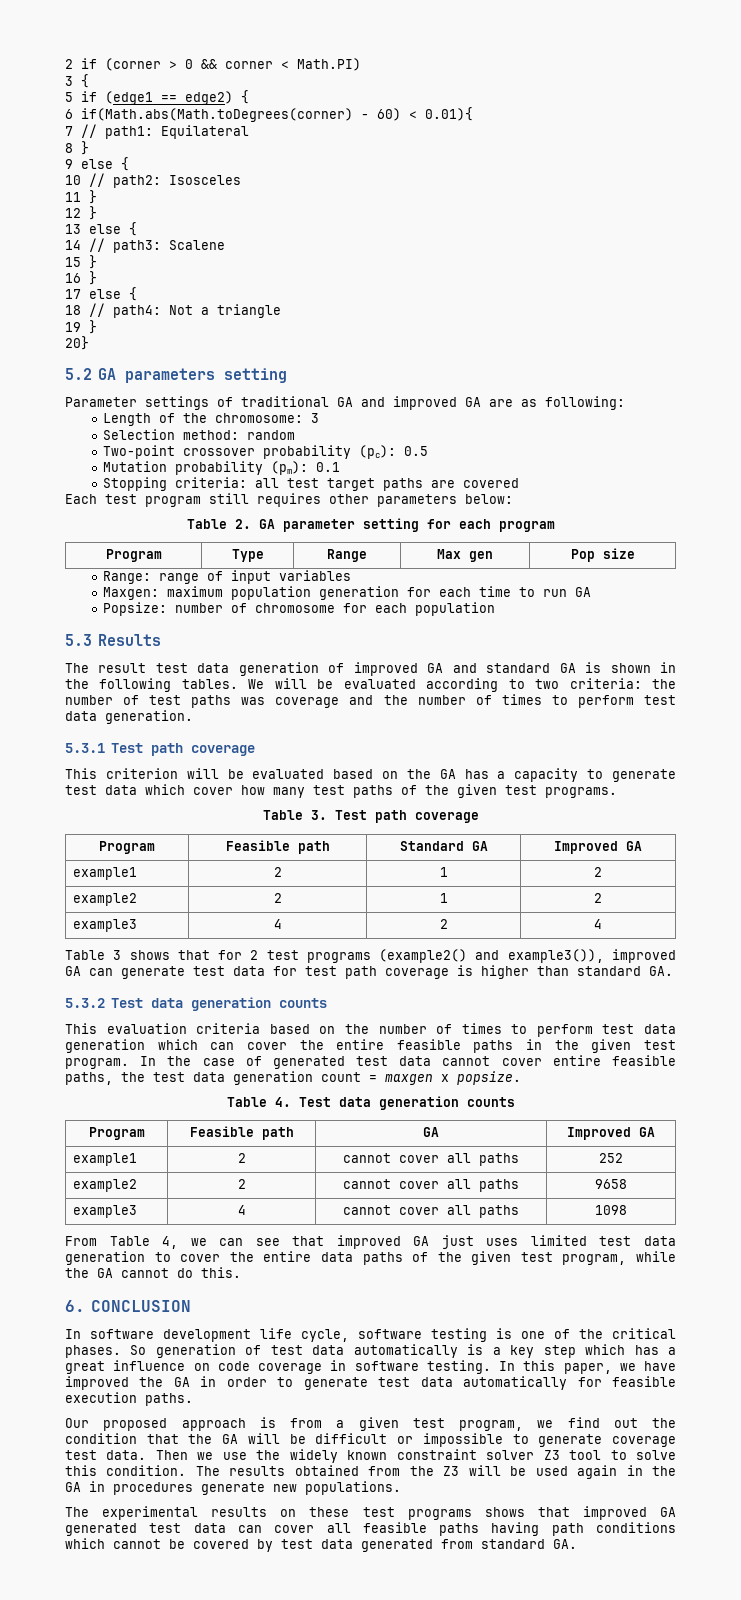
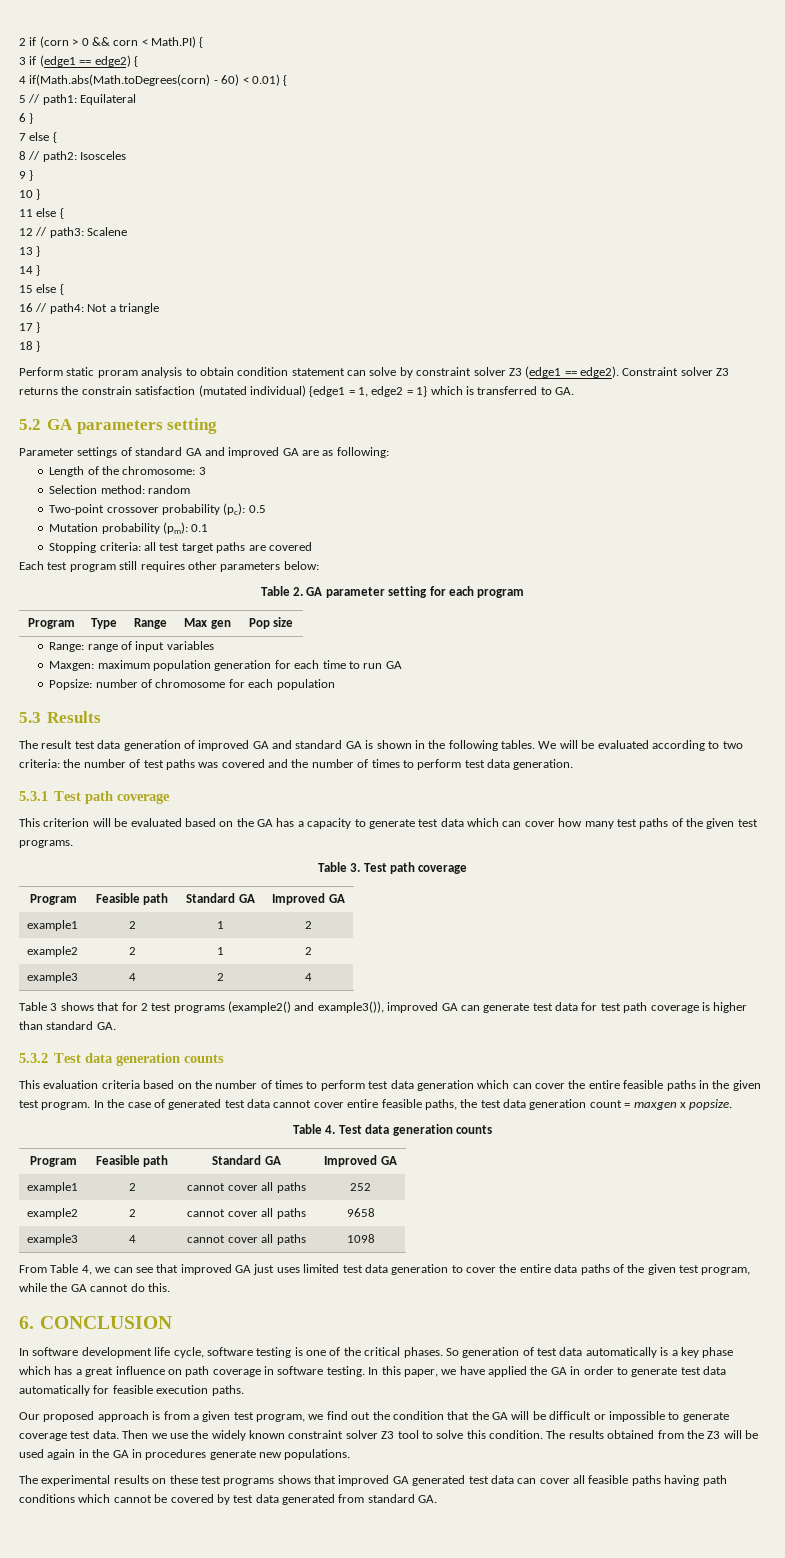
- 2 if (corner > 0 && corner < Math.PI)
- 3 {
- 5 if (edge1 == edge2) {
+ 2 if (corn > 0 && corn < Math.PI) {
+ 3 if (edge1 == edge2) {
- 6 if(Math.abs(Math.toDegrees(corner) - 60) < 0.01){
- 7 // path1: Equilateral
+ 4 if(Math.abs(Math.toDegrees(corn) - 60) < 0.01) {
+ 5 // path1: Equilateral
- 8 }
- 9 else {
- 10 // path2: Isosceles
+ 6 }
+ 7 else {
+ 8 // path2: Isosceles
- 11 }
- 12 }
- 13 else {
- 14 // path3: Scalene
+ 9 }
+ 10 }
+ 11 else {
+ 12 // path3: Scalene
- 15 }
- 16 }
- 17 else {
- 18 // path4: Not a triangle
+ 13 }
+ 14 }
+ 15 else {
+ 16 // path4: Not a triangle
- 19 }
- 20}
+ 17 }
+ 18 }
+ Perform static proram analysis to obtain condition statement can solve by constraint solver Z3 (edge1 == edge2). Constraint solver Z3 returns the constrain satisfaction (mutated individual) {edge1 = 1, edge2 = 1} which is transferred to GA.
- Parameter settings of traditional GA and improved GA are as following:
+ Parameter settings of standard GA and improved GA are as following:
- We will be evaluated according to two criteria: the number of test paths was coverage and the number of times to perform test data generation.
+ We will be evaluated according to two criteria: the number of test paths was covered and the number of times to perform test data generation.
- This criterion will be evaluated based on the GA has a capacity to generate test data which cover how many test paths of the given test programs.
+ This criterion will be evaluated based on the GA has a capacity to generate test data which can cover how many test paths of the given test programs.
  Table 4. Test data generation counts
- Program | Feasible path | GA | Improved GA
+ Program | Feasible path | Standard GA | Improved GA
- So generation of test data automatically is a key step which has a great influence on code coverage in software testing.
+ So generation of test data automatically is a key phase which has a great influence on path coverage in software testing.
- In this paper, we have improved the GA in order to generate test data automatically for feasible execution paths.
+ In this paper, we have applied the GA in order to generate test data automatically for feasible execution paths.

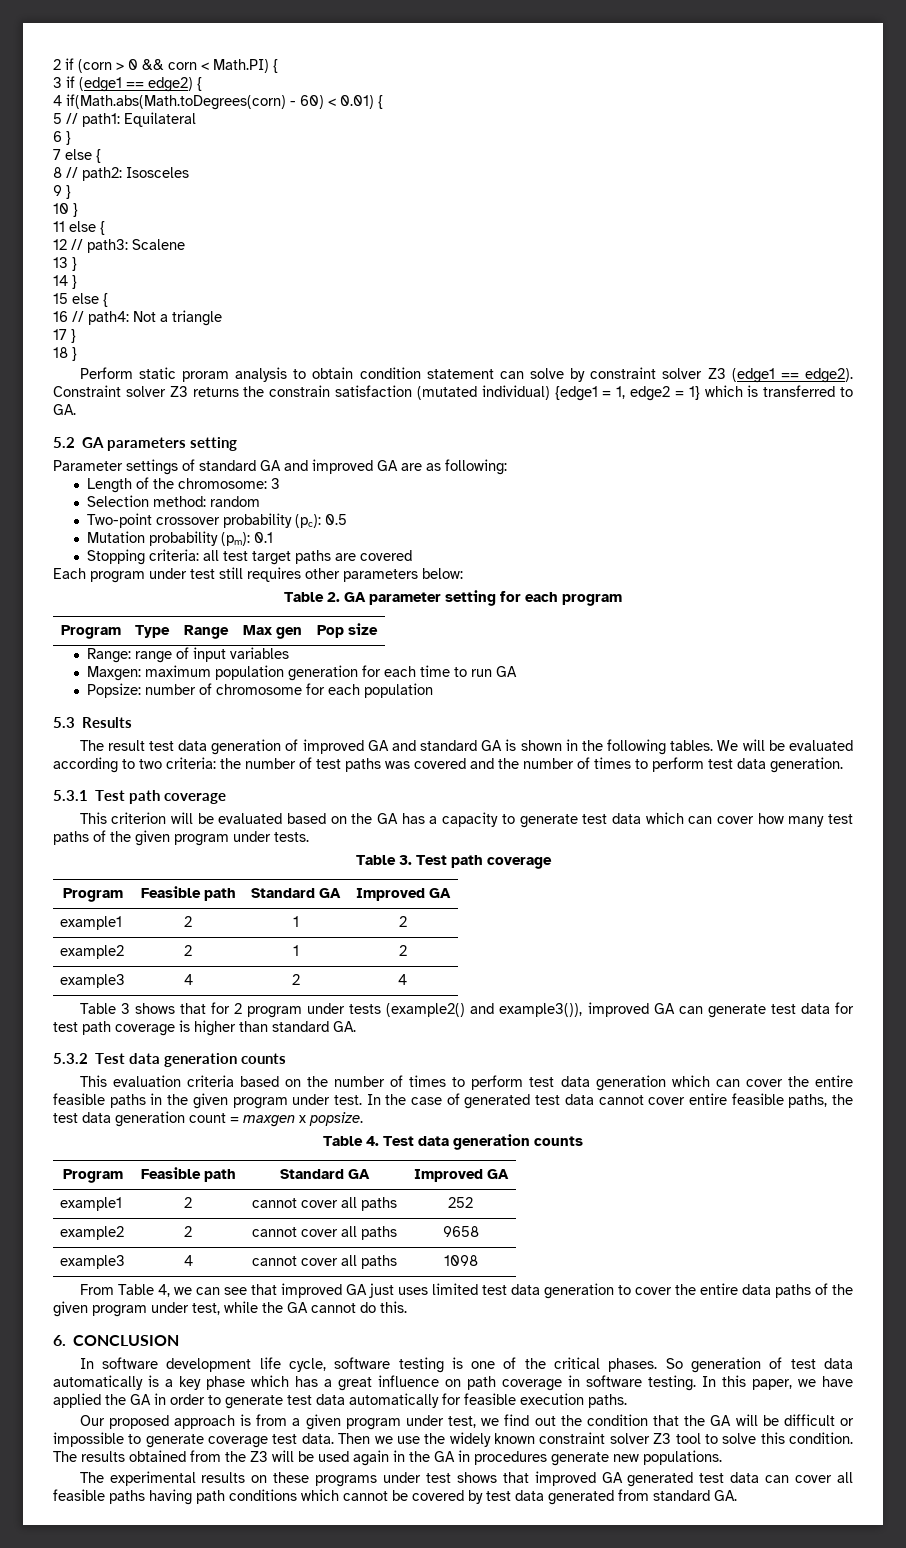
- Each test program still requires other parameters below:
+ Each program under test still requires other parameters below:
- This criterion will be evaluated based on the GA has a capacity to generate test data which can cover how many test paths of the given test programs.
+ This criterion will be evaluated based on the GA has a capacity to generate test data which can cover how many test paths of the given program under tests.
- Table 3 shows that for 2 test programs (example2() and example3()), improved GA can generate test data for test path coverage is higher than standard GA.
+ Table 3 shows that for 2 program under tests (example2() and example3()), improved GA can generate test data for test path coverage is higher than standard GA.
- This evaluation criteria based on the number of times to perform test data generation which can cover the entire feasible paths in the given test program.
+ This evaluation criteria based on the number of times to perform test data generation which can cover the entire feasible paths in the given program under test.
- From Table 4, we can see that improved GA just uses limited test data generation to cover the entire data paths of the given test program, while the GA cannot do this.
+ From Table 4, we can see that improved GA just uses limited test data generation to cover the entire data paths of the given program under test, while the GA cannot do this.
- Our proposed approach is from a given test program, we find out the condition that the GA will be difficult or impossible to generate coverage test data.
+ Our proposed approach is from a given program under test, we find out the condition that the GA will be difficult or impossible to generate coverage test data.
- The experimental results on these test programs shows that improved GA generated test data can cover all feasible paths having path conditions which cannot be covered by test data generated from standard GA.
+ The experimental results on these programs under test shows that improved GA generated test data can cover all feasible paths having path conditions which cannot be covered by test data generated from standard GA.

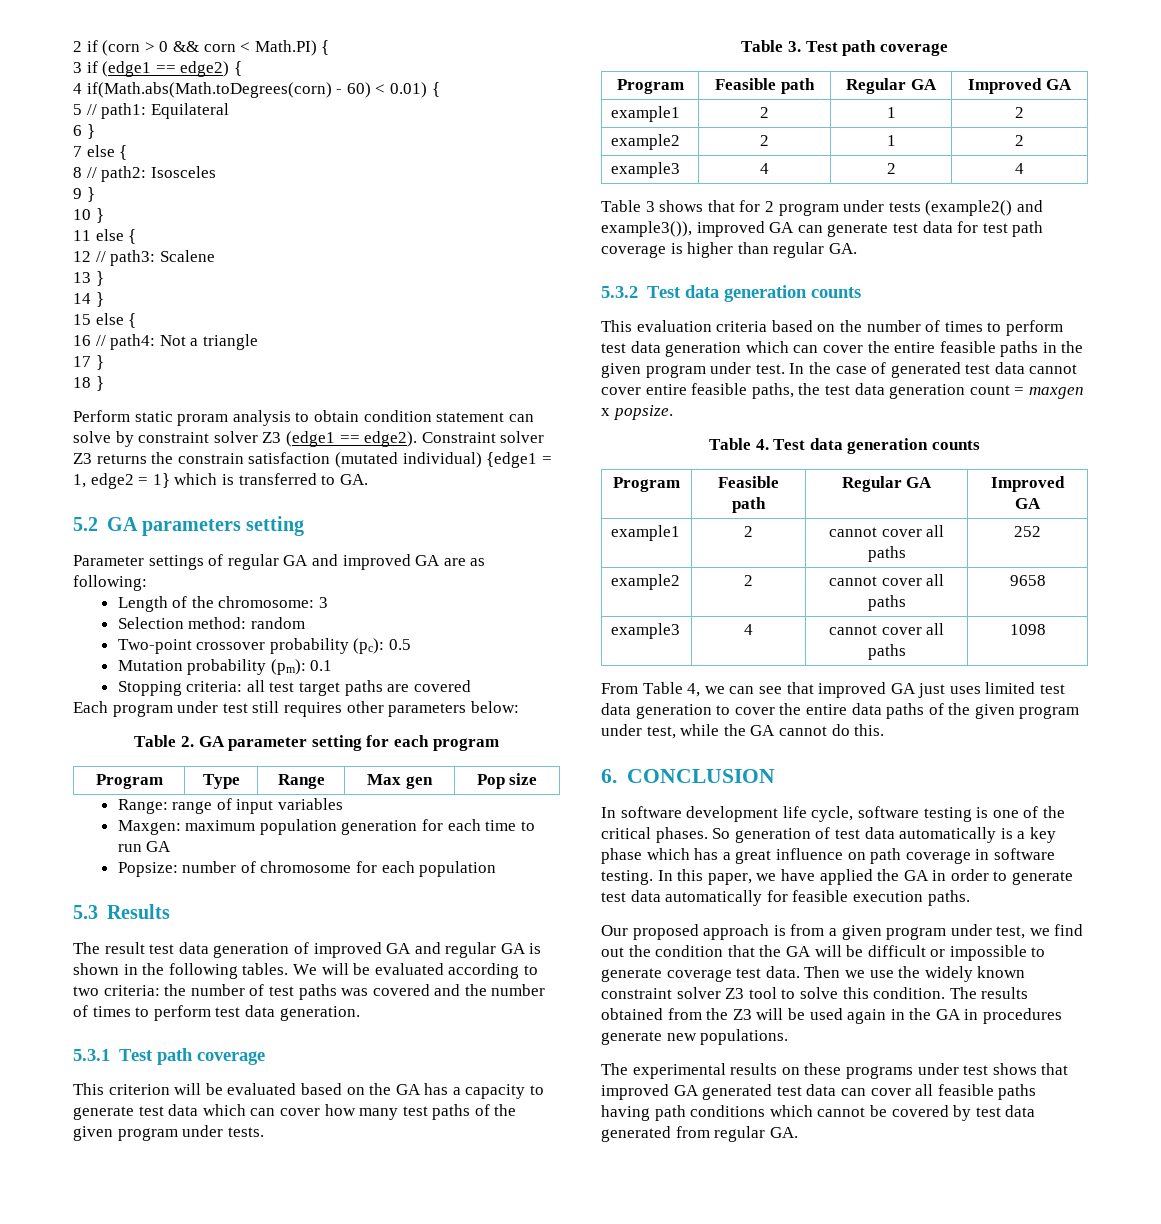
- Parameter settings of standard GA and improved GA are as following:
+ Parameter settings of regular GA and improved GA are as following:
- The result test data generation of improved GA and standard GA is shown in the following tables.
+ The result test data generation of improved GA and regular GA is shown in the following tables.
  Table 3. Test path coverage
- Program | Feasible path | Standard GA | Improved GA
+ Program | Feasible path | Regular GA | Improved GA
- Table 3 shows that for 2 program under tests (example2() and example3()), improved GA can generate test data for test path coverage is higher than standard GA.
+ Table 3 shows that for 2 program under tests (example2() and example3()), improved GA can generate test data for test path coverage is higher than regular GA.
  Table 4. Test data generation counts
- Program | Feasible path | Standard GA | Improved GA
+ Program | Feasible path | Regular GA | Improved GA
- The experimental results on these programs under test shows that improved GA generated test data can cover all feasible paths having path conditions which cannot be covered by test data generated from standard GA.
+ The experimental results on these programs under test shows that improved GA generated test data can cover all feasible paths having path conditions which cannot be covered by test data generated from regular GA.

